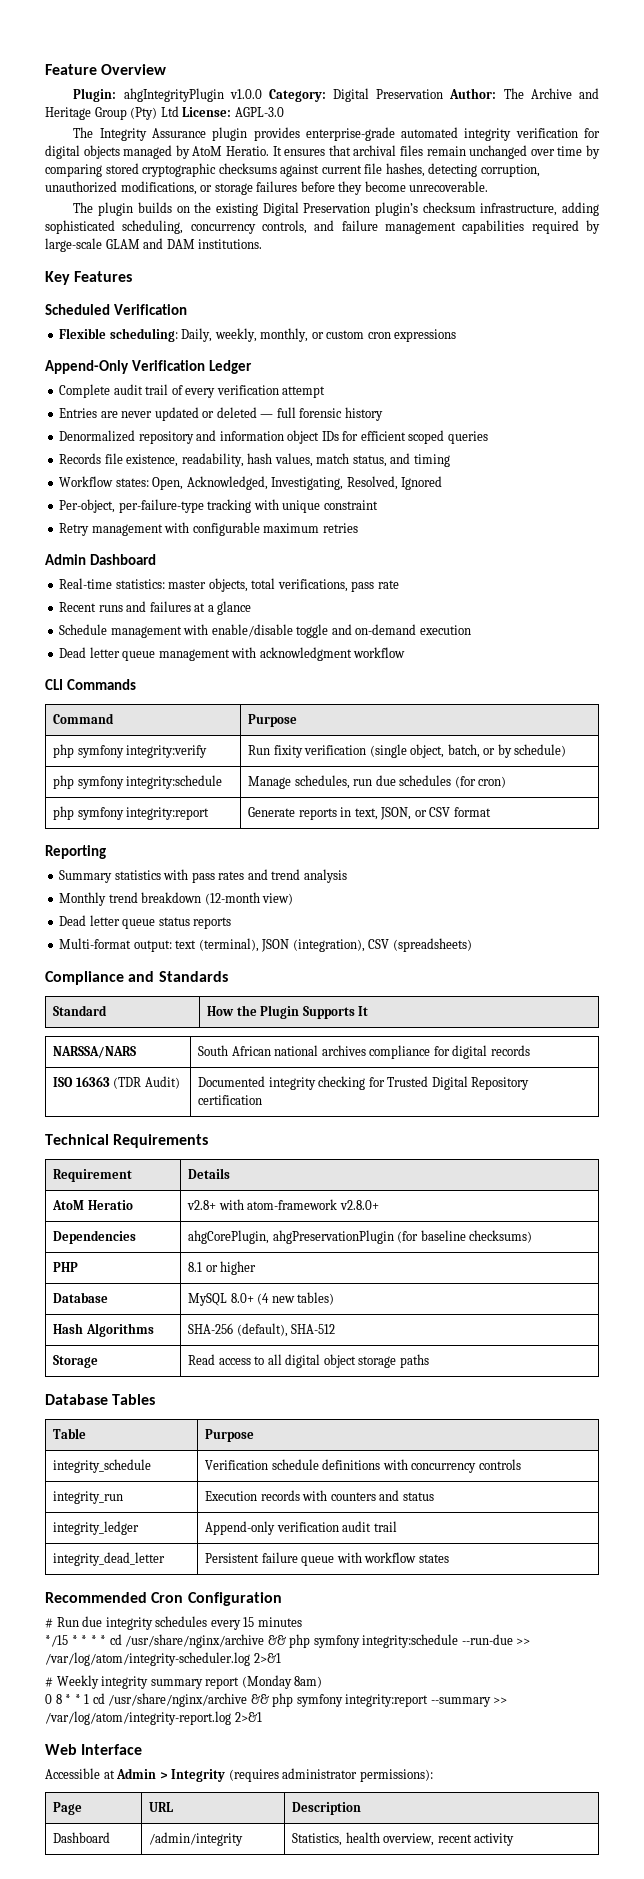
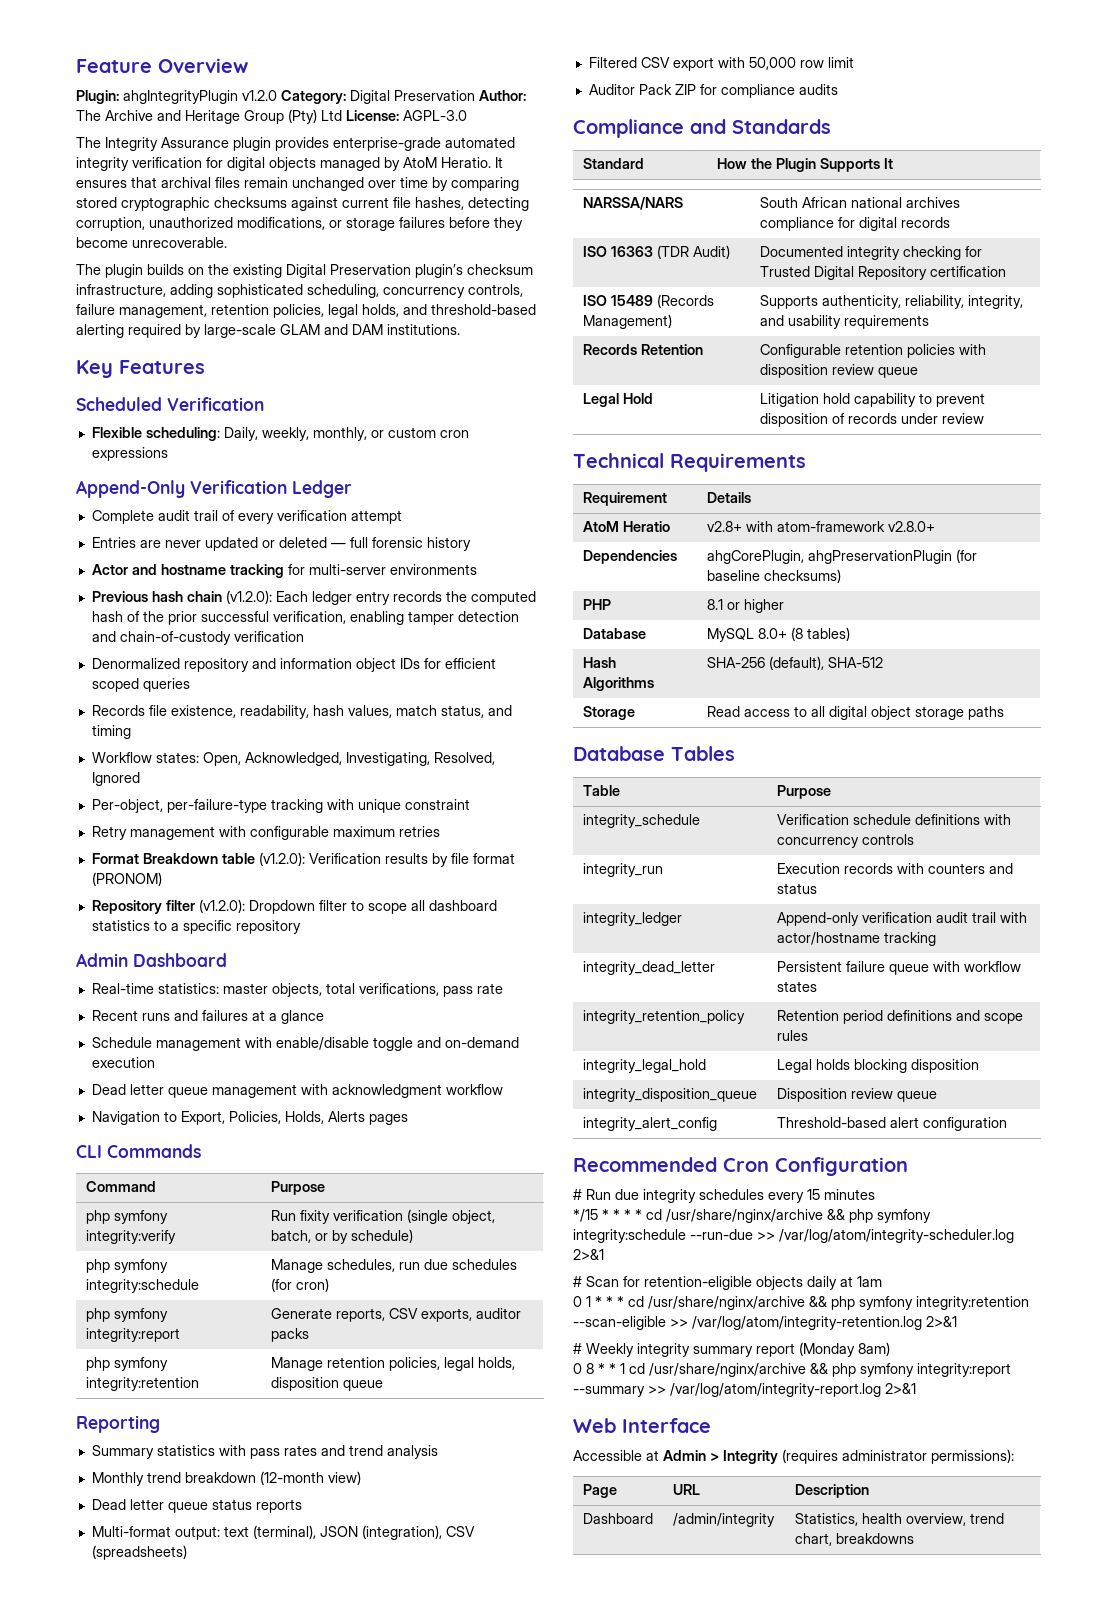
- Plugin: ahgIntegrityPlugin v1.0.0 Category: Digital Preservation Author: The Archive and Heritage Group (Pty) Ltd License: AGPL-3.0
+ Plugin: ahgIntegrityPlugin v1.2.0 Category: Digital Preservation Author: The Archive and Heritage Group (Pty) Ltd License: AGPL-3.0
- The plugin builds on the existing Digital Preservation plugin’s checksum infrastructure, adding sophisticated scheduling, concurrency controls, and failure management capabilities required by large-scale GLAM and DAM institutions.
+ The plugin builds on the existing Digital Preservation plugin’s checksum infrastructure, adding sophisticated scheduling, concurrency controls, failure management, retention policies, legal holds, and threshold-based alerting required by large-scale GLAM and DAM institutions.
+ Actor and hostname tracking for multi-server environments
+ Previous hash chain (v1.2.0): Each ledger entry records the computed hash of the prior successful verification, enabling tamper detection and chain-of-custody verification
+ Format Breakdown table (v1.2.0): Verification results by file format (PRONOM)
+ Repository filter (v1.2.0): Dropdown filter to scope all dashboard statistics to a specific repository
+ Navigation to Export, Policies, Holds, Alerts pages
- php symfony integrity:report | Generate reports in text, JSON, or CSV format
+ php symfony integrity:report | Generate reports, CSV exports, auditor packs
+ php symfony integrity:retention | Manage retention policies, legal holds, disposition queue
+ Filtered CSV export with 50,000 row limit
+ Auditor Pack ZIP for compliance audits
+ ISO 15489 (Records Management) | Supports authenticity, reliability, integrity, and usability requirements
+ Records Retention | Configurable retention policies with disposition review queue
+ Legal Hold | Litigation hold capability to prevent disposition of records under review
- Database | MySQL 8.0+ (4 new tables)
+ Database | MySQL 8.0+ (8 tables)
- integrity_ledger | Append-only verification audit trail
+ integrity_ledger | Append-only verification audit trail with actor/hostname tracking
+ integrity_retention_policy | Retention period definitions and scope rules
+ integrity_legal_hold | Legal holds blocking disposition
+ integrity_disposition_queue | Disposition review queue
+ integrity_alert_config | Threshold-based alert configuration
+ # Scan for retention-eligible objects daily at 1am
+ 0 1 * * * cd /usr/share/nginx/archive && php symfony integrity:retention --scan-eligible >> /var/log/atom/integrity-retention.log 2>&1
- Dashboard | /admin/integrity | Statistics, health overview, recent activity
+ Dashboard | /admin/integrity | Statistics, health overview, trend chart, breakdowns

